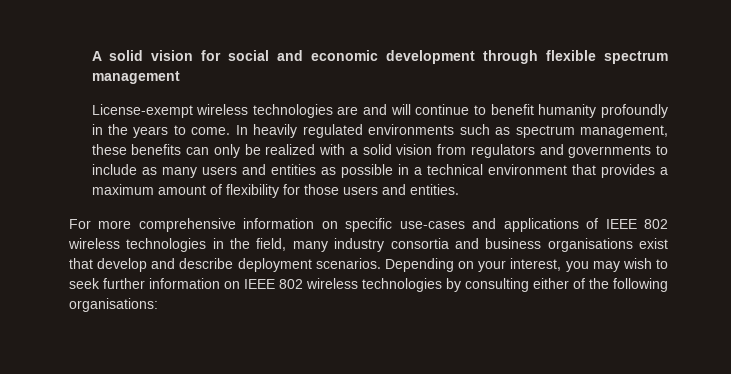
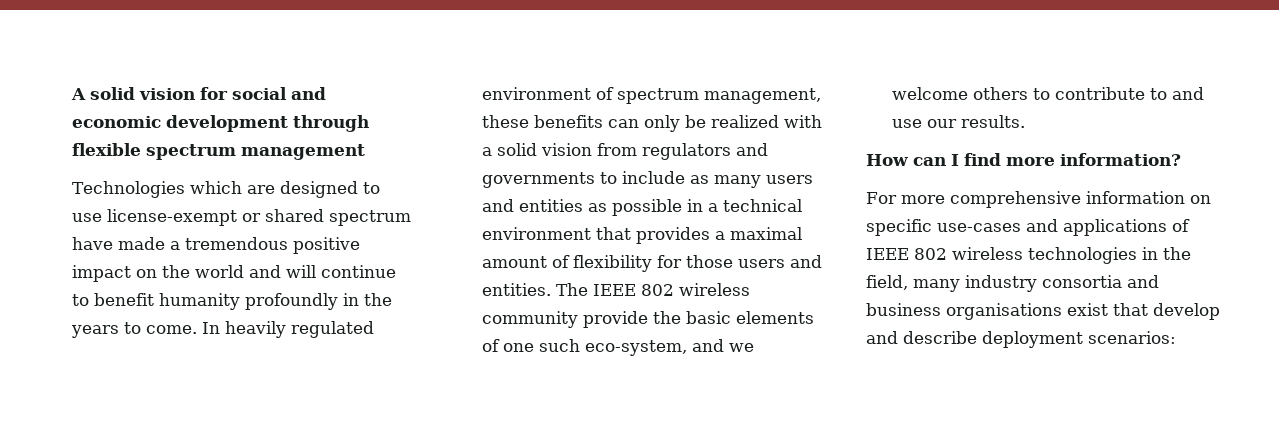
- License-exempt wireless technologies are and will continue to benefit humanity profoundly in the years to come.
+ Technologies which are designed to use license-exempt or shared spectrum have made a tremendous positive impact on the world and will continue to benefit humanity profoundly in the years to come.
- In heavily regulated environments such as spectrum management, these benefits can only be realized with a solid vision from regulators and governments to include as many users and entities as possible in a technical environment that provides a maximum amount of flexibility for those users and entities.
+ In heavily regulated environment of spectrum management, these benefits can only be realized with a solid vision from regulators and governments to include as many users and entities as possible in a technical environment that provides a maximal amount of flexibility for those users and entities. The IEEE 802 wireless community provide the basic elements of one such eco-system, and we welcome others to contribute to and use our results.
+ How can I find more information?
- For more comprehensive information on specific use-cases and applications of IEEE 802 wireless technologies in the field, many industry consortia and business organisations exist that develop and describe deployment scenarios. Depending on your interest, you may wish to seek further information on IEEE 802 wireless technologies by consulting either of the following organisations:
+ For more comprehensive information on specific use-cases and applications of IEEE 802 wireless technologies in the field, many industry consortia and business organisations exist that develop and describe deployment scenarios:

